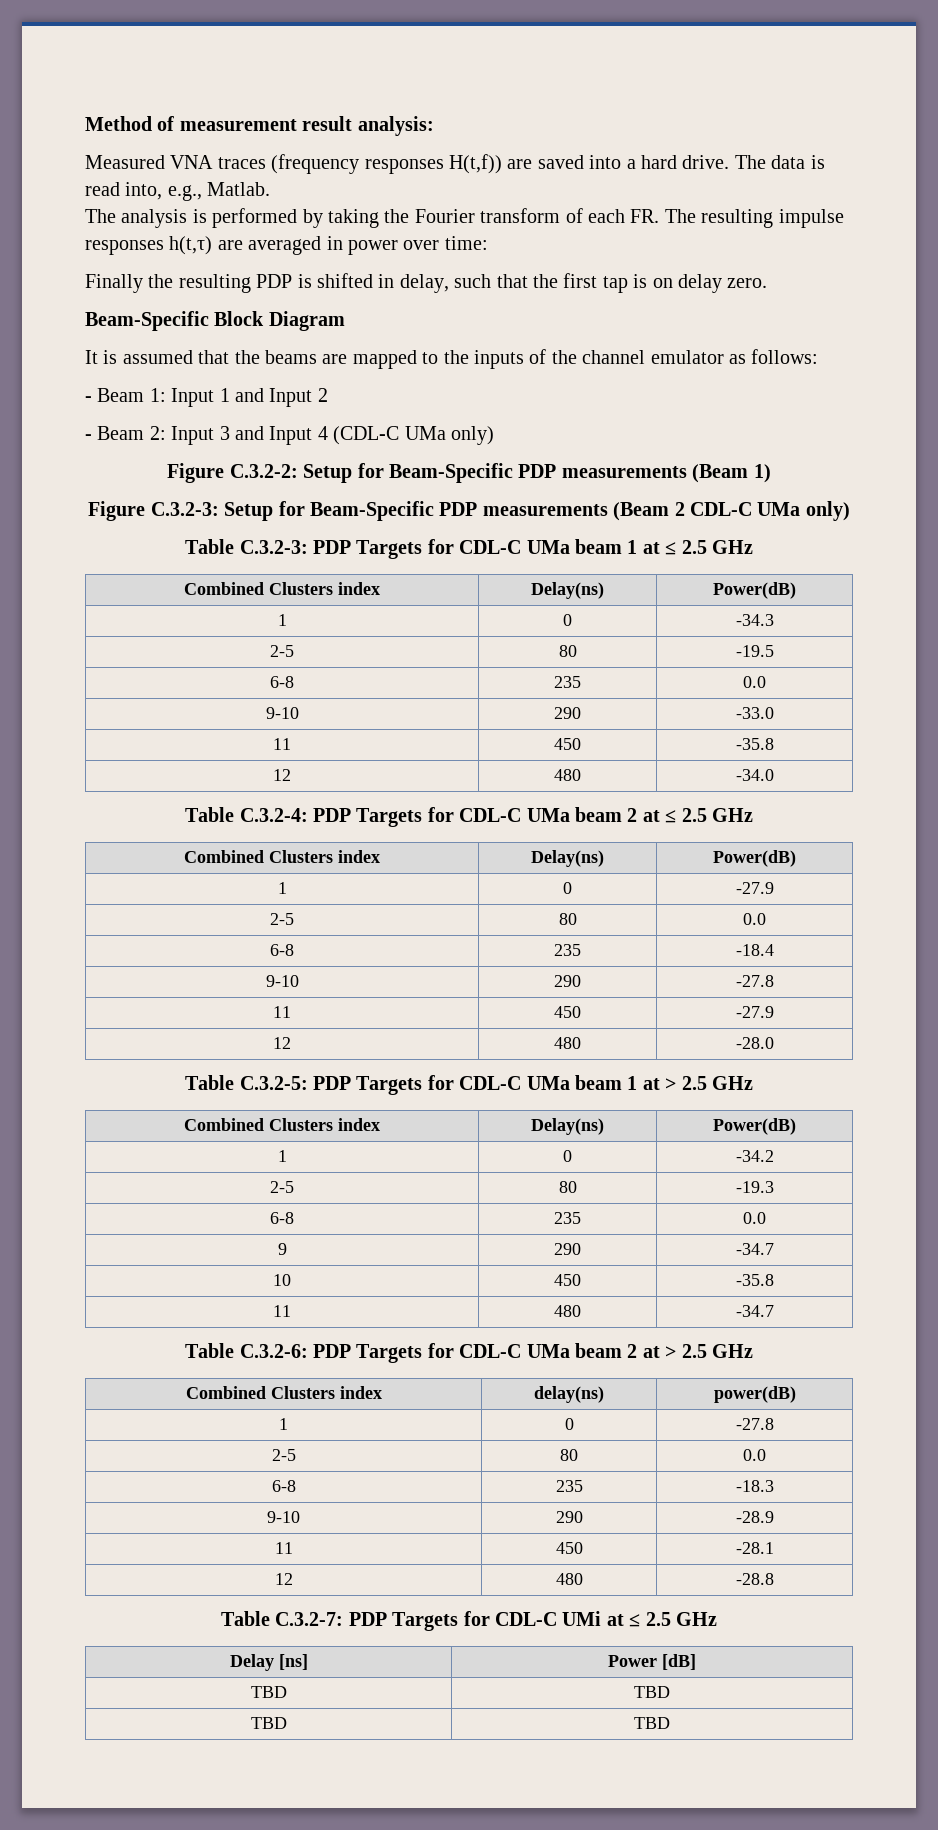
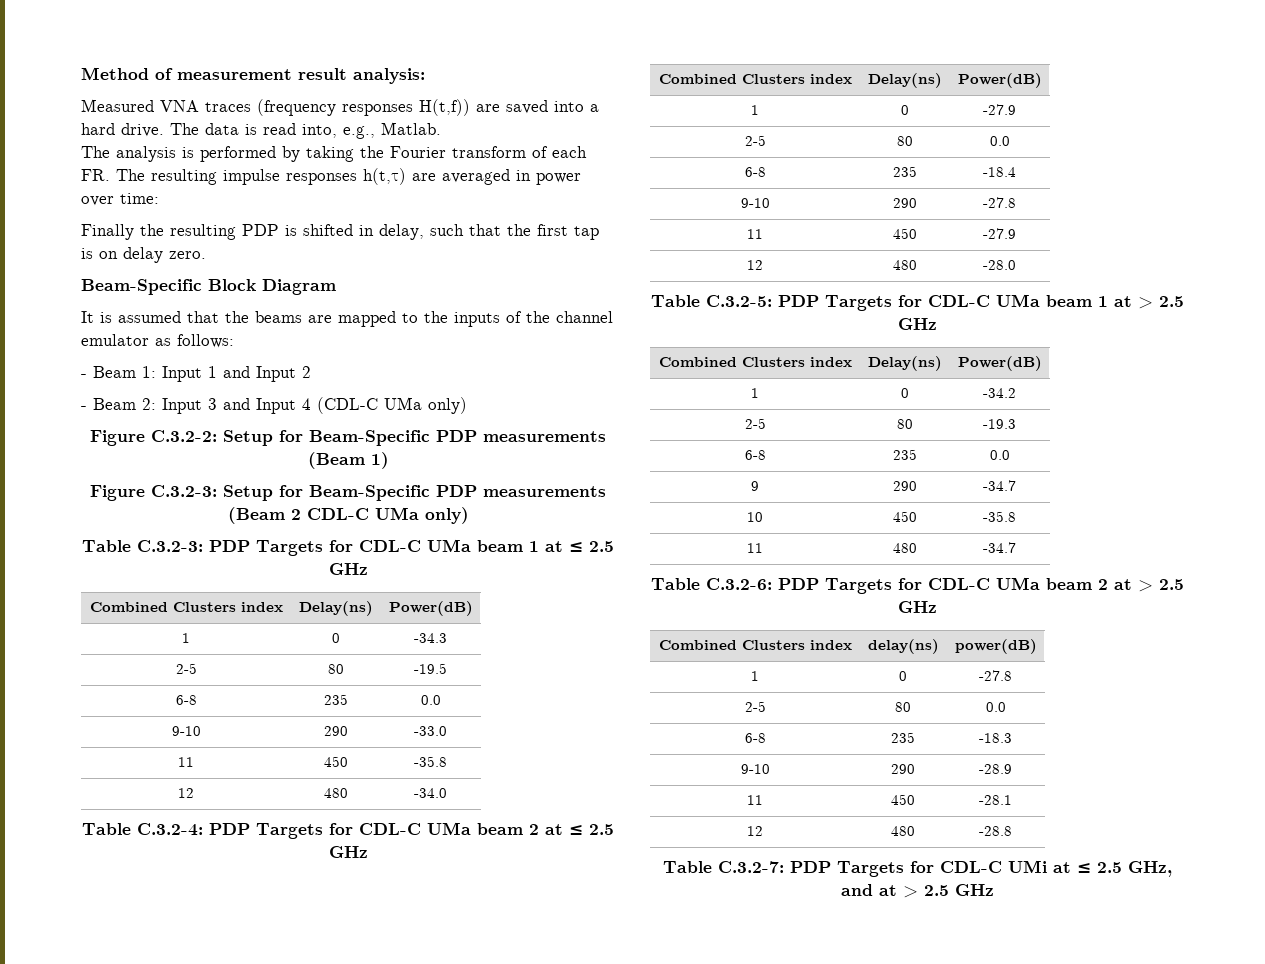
- Table C.3.2-7: PDP Targets for CDL-C UMi at ≤ 2.5 GHz
- Delay [ns] | Power [dB]
- TBD | TBD
- TBD | TBD
+ Table C.3.2-7: PDP Targets for CDL-C UMi at ≤ 2.5 GHz, and at > 2.5 GHz

